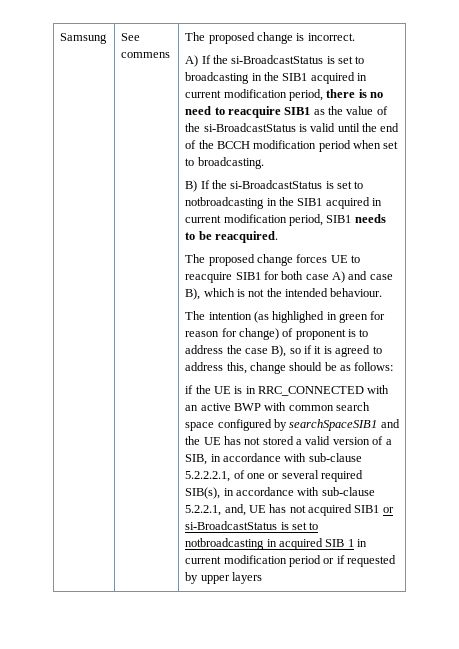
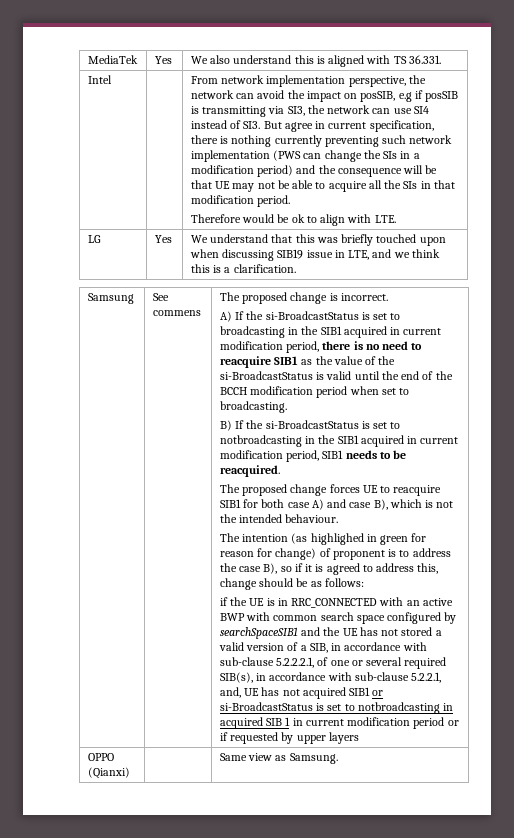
+ MediaTek | Yes | We also understand this is aligned with TS 36.331.
+ Intel | | From network implementation perspective, the network can avoid the impact on posSIB, e.g if posSIB is transmitting via SI3, the network can use SI4 instead of SI3. But agree in current specification, there is nothing currently preventing such network implementation (PWS can change the SIs in a modification period) and the consequence will be that UE may not be able to acquire all the SIs in that modification period.
+ Therefore would be ok to align with LTE.
+ LG | Yes | We understand that this was briefly touched upon when discussing SIB19 issue in LTE, and we think this is a clarification.
+ OPPO (Qianxi) | | Same view as Samsung.

